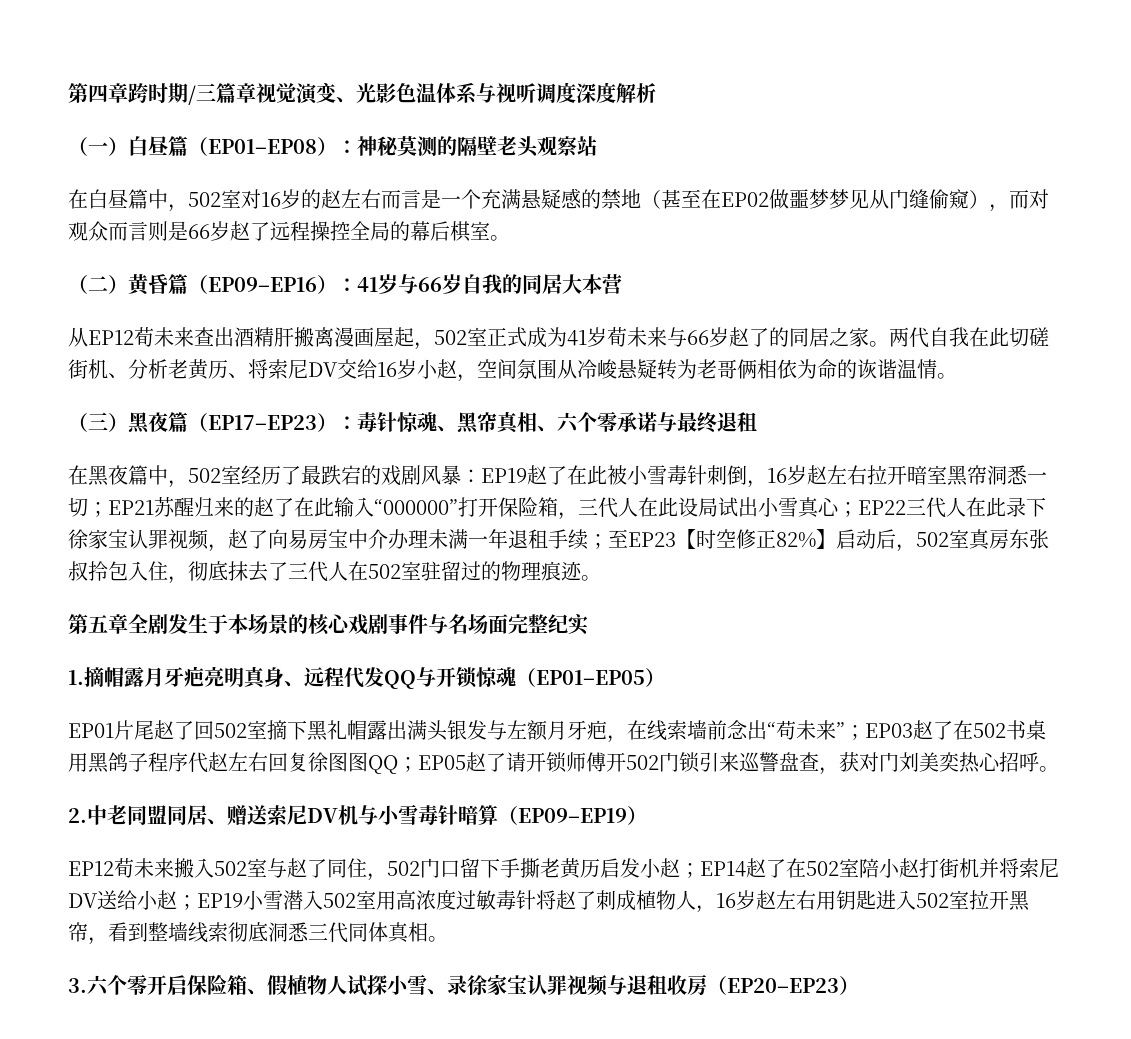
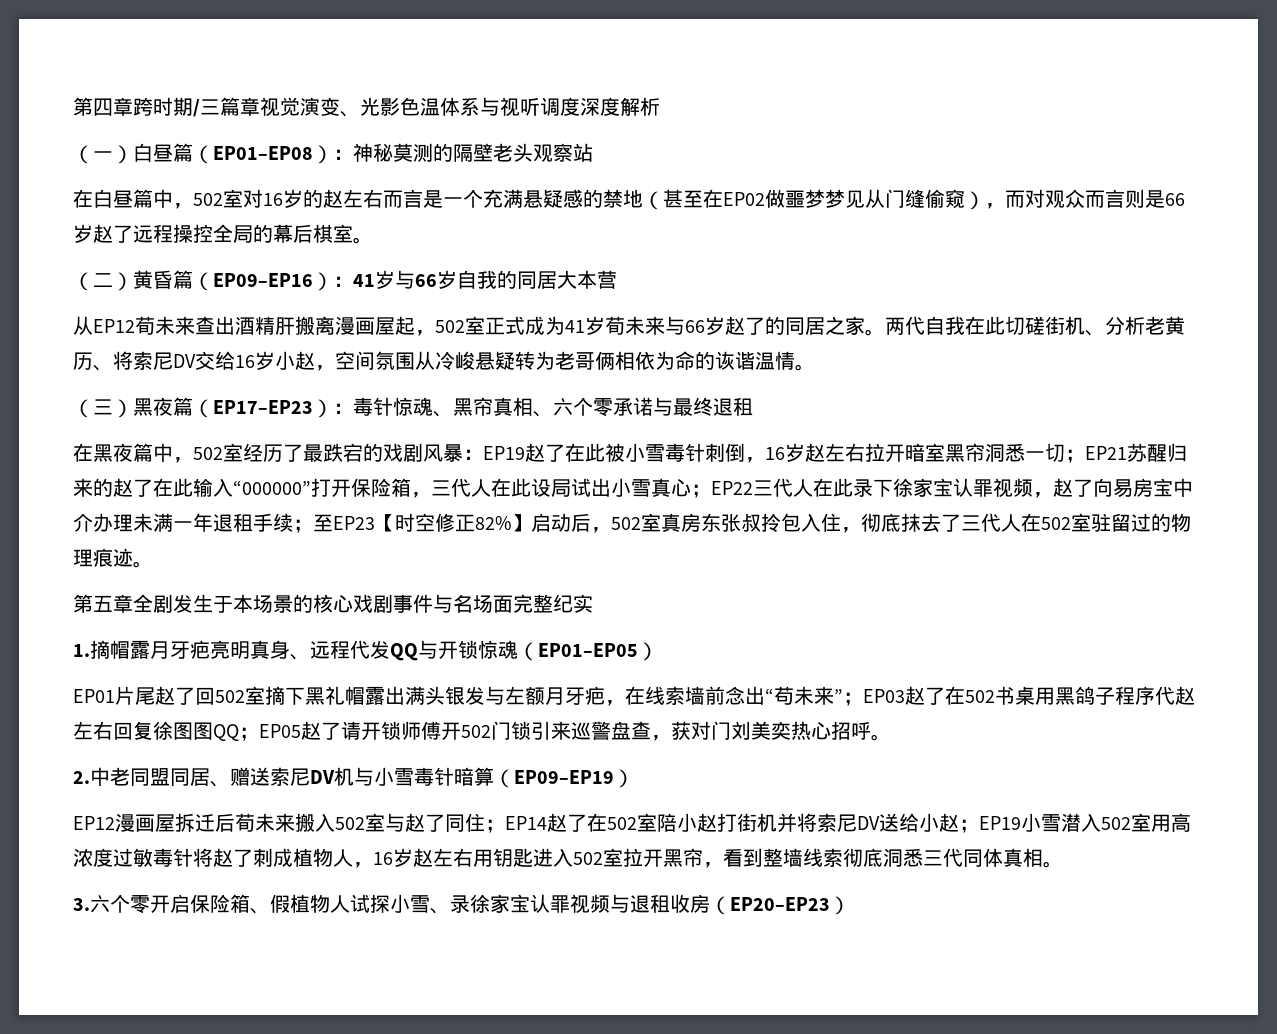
- EP12荀未来搬入502室与赵了同住，502门口留下手撕老黄历启发小赵；EP14赵了在502室陪小赵打街机并将索尼DV送给小赵；EP19小雪潜入502室用高浓度过敏毒针将赵了刺成植物人，16岁赵左右用钥匙进入502室拉开黑帘，看到整墙线索彻底洞悉三代同体真相。
+ EP12漫画屋拆迁后荀未来搬入502室与赵了同住；EP14赵了在502室陪小赵打街机并将索尼DV送给小赵；EP19小雪潜入502室用高浓度过敏毒针将赵了刺成植物人，16岁赵左右用钥匙进入502室拉开黑帘，看到整墙线索彻底洞悉三代同体真相。

